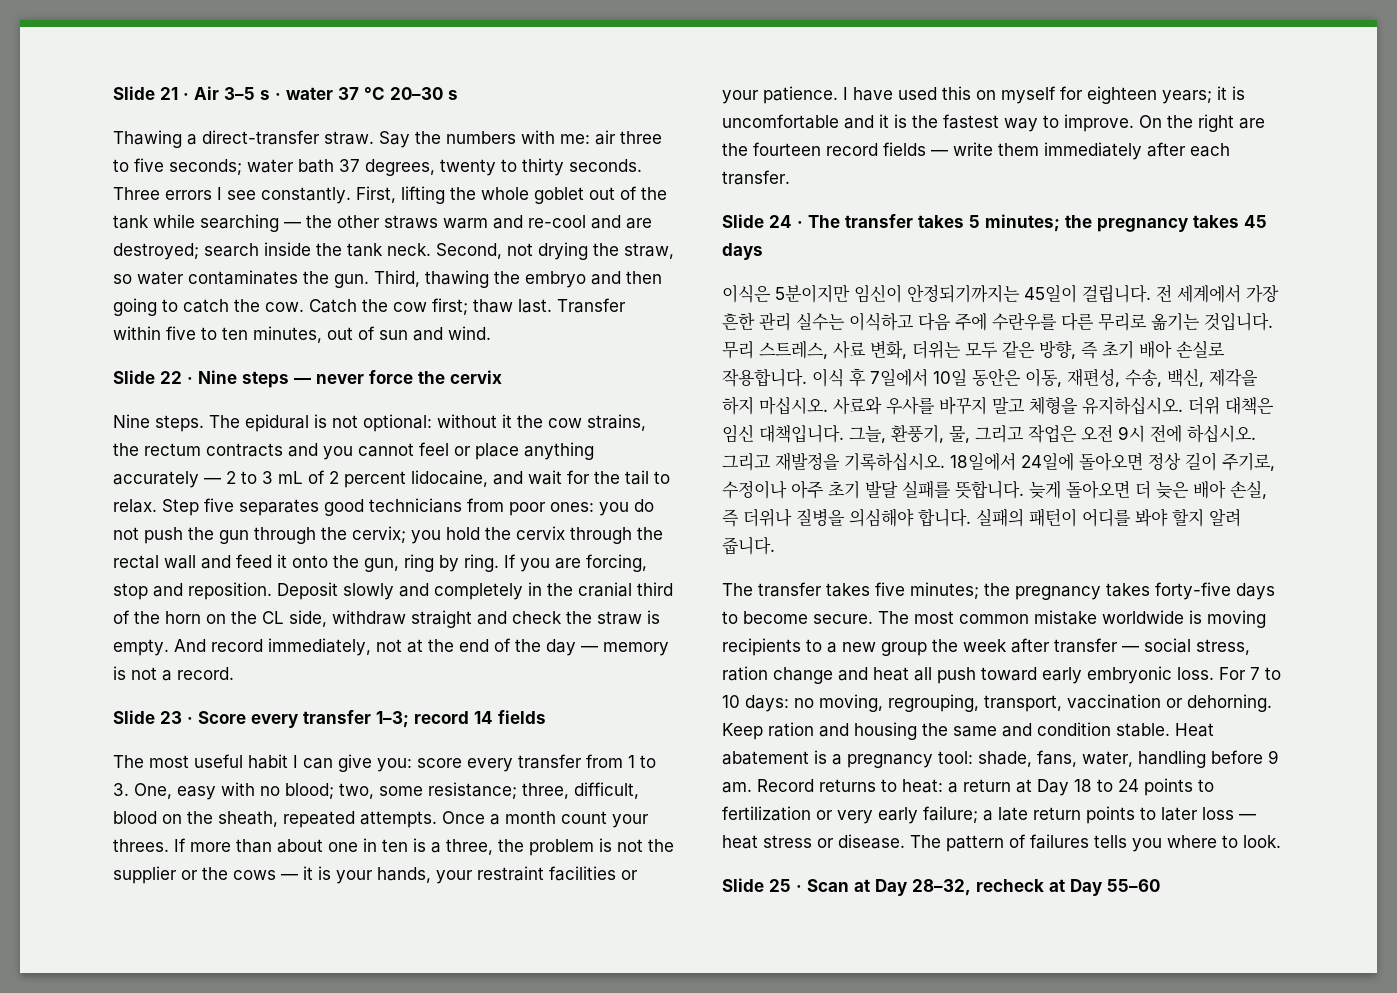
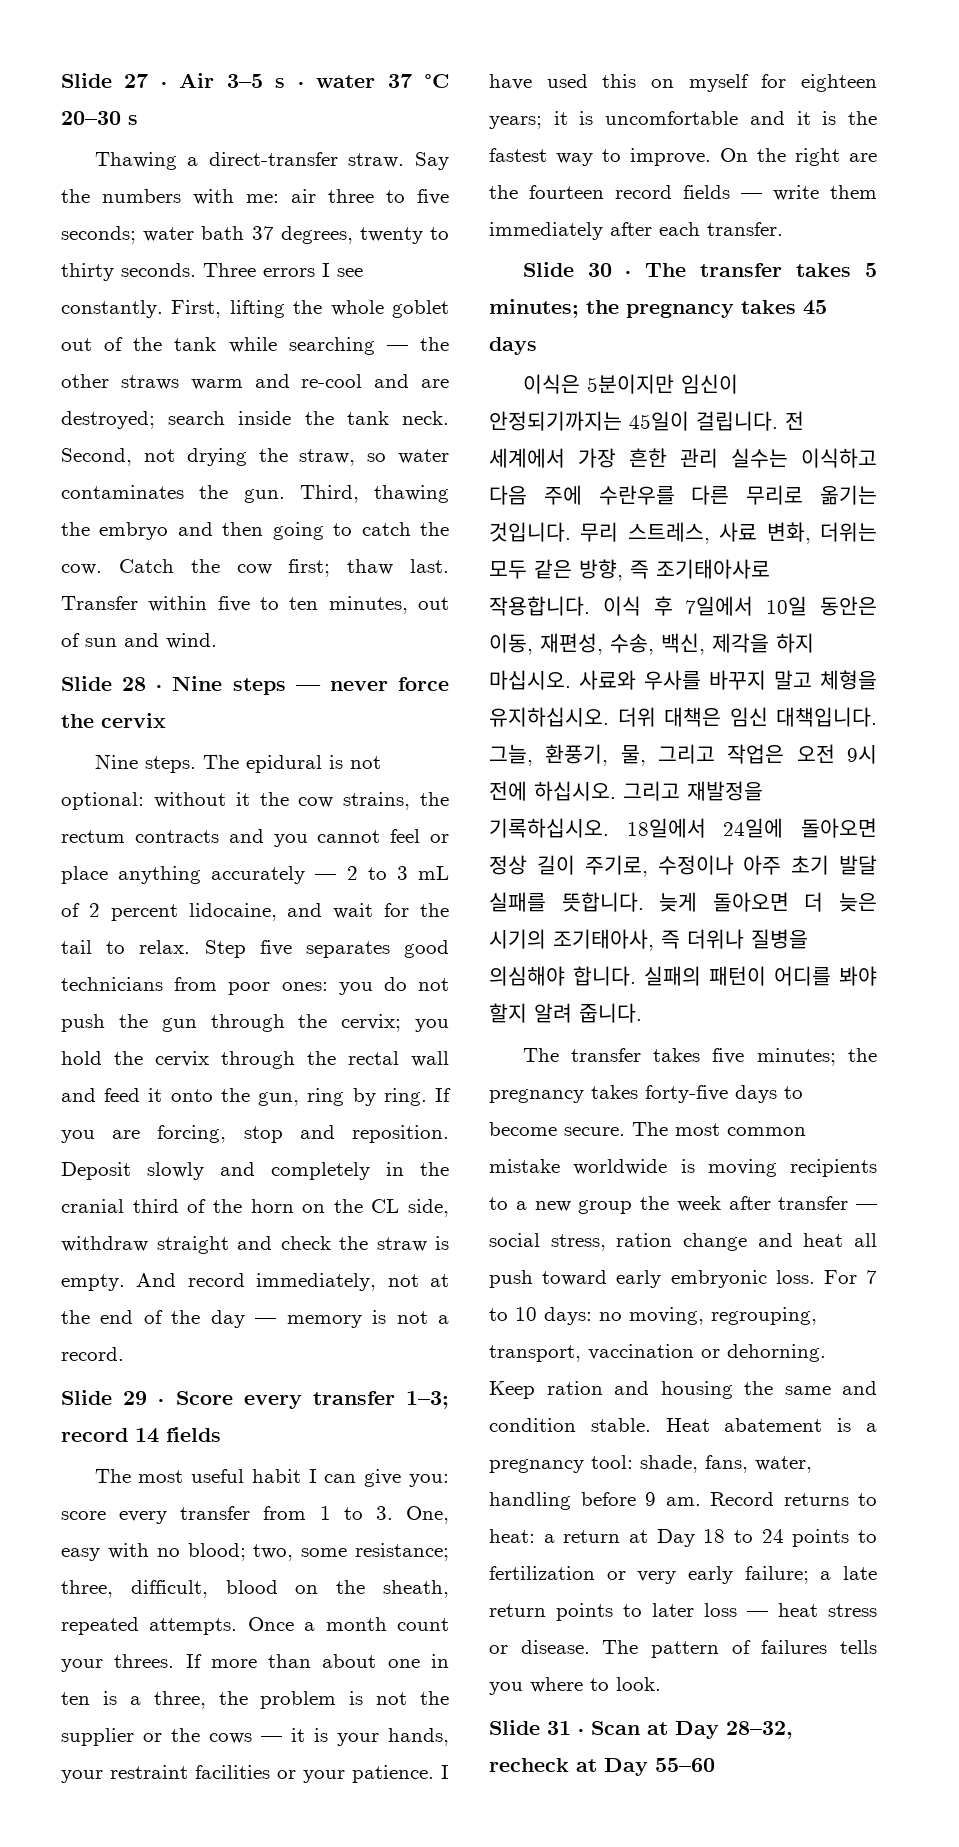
- Slide 21 · Air 3–5 s · water 37 °C 20–30 s
+ Slide 27 · Air 3–5 s · water 37 °C 20–30 s
- Slide 22 · Nine steps — never force the cervix
+ Slide 28 · Nine steps — never force the cervix
- Slide 23 · Score every transfer 1–3; record 14 fields
+ Slide 29 · Score every transfer 1–3; record 14 fields
- Slide 24 · The transfer takes 5 minutes; the pregnancy takes 45 days
+ Slide 30 · The transfer takes 5 minutes; the pregnancy takes 45 days
- 무리 스트레스, 사료 변화, 더위는 모두 같은 방향, 즉 초기 배아 손실로 작용합니다.
+ 무리 스트레스, 사료 변화, 더위는 모두 같은 방향, 즉 조기태아사로 작용합니다.
- 늦게 돌아오면 더 늦은 배아 손실, 즉 더위나 질병을 의심해야 합니다.
+ 늦게 돌아오면 더 늦은 시기의 조기태아사, 즉 더위나 질병을 의심해야 합니다.
- Slide 25 · Scan at Day 28–32, recheck at Day 55–60
+ Slide 31 · Scan at Day 28–32, recheck at Day 55–60

